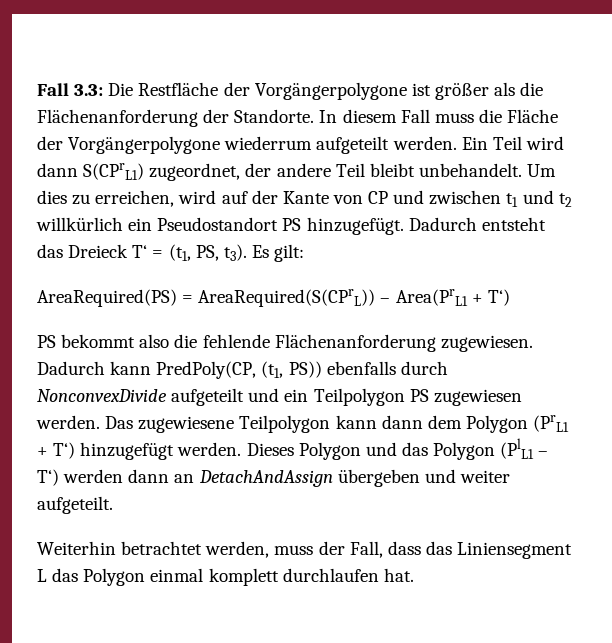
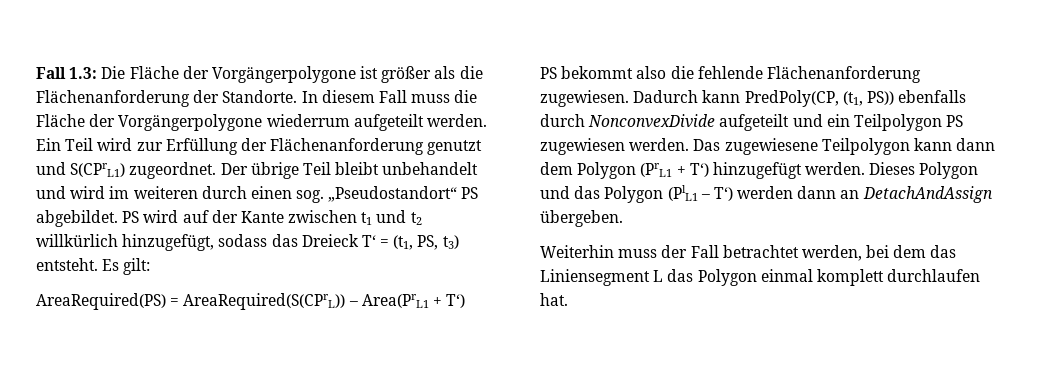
- Fall 3.3: Die Restfläche der Vorgängerpolygone ist größer als die Flächenanforderung der Standorte.
+ Fall 1.3: Die Fläche der Vorgängerpolygone ist größer als die Flächenanforderung der Standorte.
- Ein Teil wird dann S(CPrL1) zugeordnet, der andere Teil bleibt unbehandelt. Um dies zu erreichen, wird auf der Kante von CP und zwischen t1 und t2 willkürlich ein Pseudostandort PS hinzugefügt. Dadurch entsteht das Dreieck T‘ = (t1, PS, t3).
+ Ein Teil wird zur Erfüllung der Flächenanforderung genutzt und S(CPrL1) zugeordnet. Der übrige Teil bleibt unbehandelt und wird im weiteren durch einen sog. „Pseudostandort“ PS abgebildet. PS wird auf der Kante zwischen t1 und t2 willkürlich hinzugefügt, sodass das Dreieck T‘ = (t1, PS, t3) entsteht.
- Dieses Polygon und das Polygon (PlL1 – T‘) werden dann an DetachAndAssign übergeben und weiter aufgeteilt.
- Weiterhin betrachtet werden, muss der Fall, dass das Liniensegment L das Polygon einmal komplett durchlaufen hat.
+ Dieses Polygon und das Polygon (PlL1 – T‘) werden dann an DetachAndAssign übergeben.
+ Weiterhin muss der Fall betrachtet werden, bei dem das Liniensegment L das Polygon einmal komplett durchlaufen hat.

